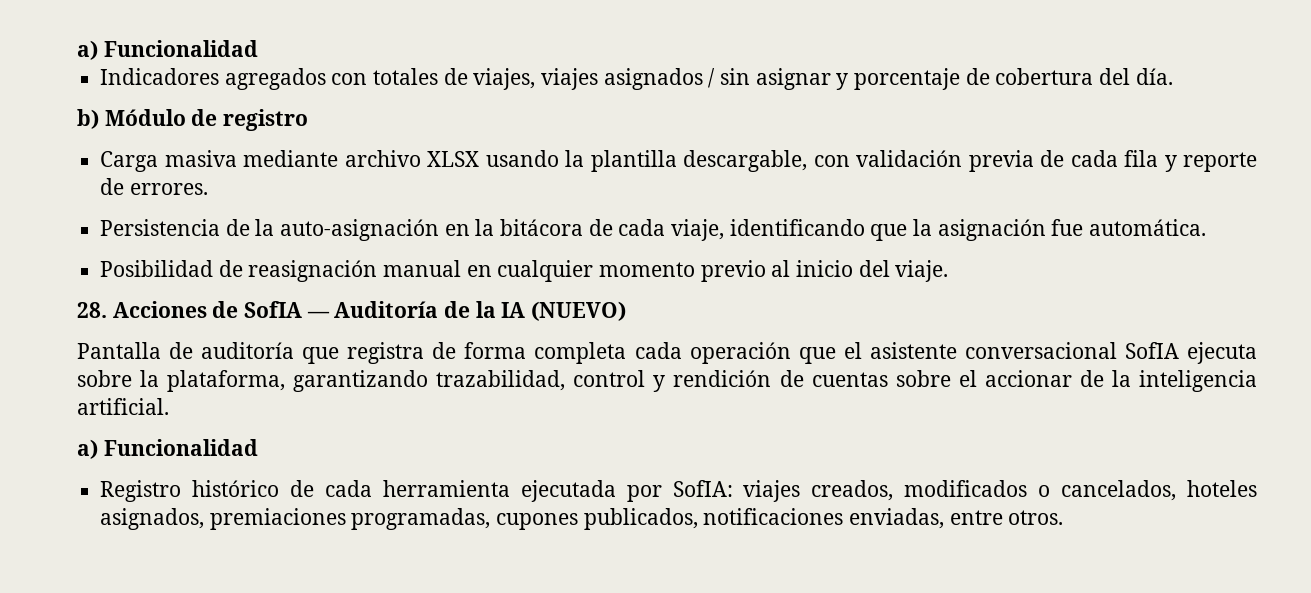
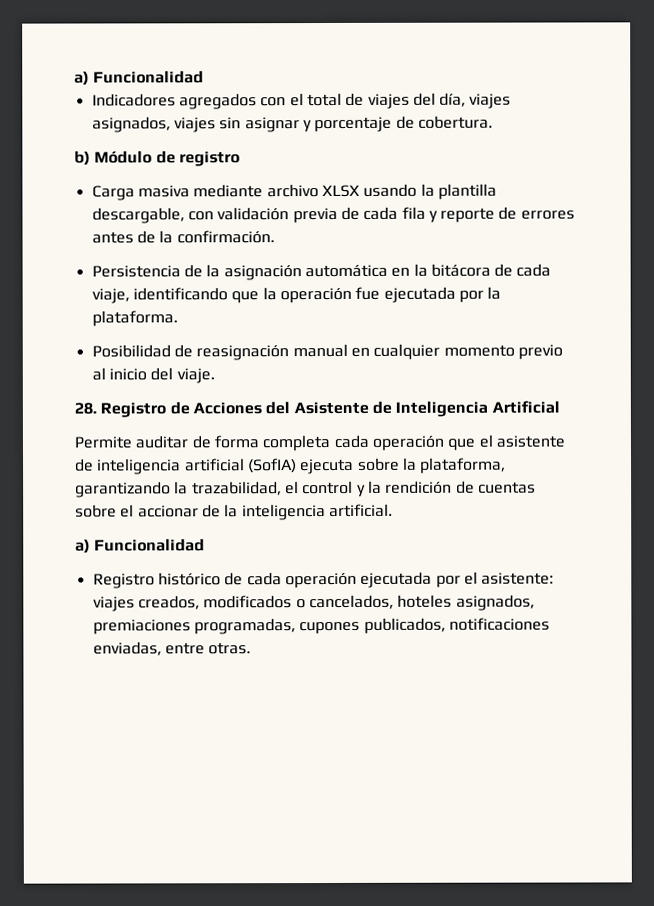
- Indicadores agregados con totales de viajes, viajes asignados / sin asignar y porcentaje de cobertura del día.
+ Indicadores agregados con el total de viajes del día, viajes asignados, viajes sin asignar y porcentaje de cobertura.
- Carga masiva mediante archivo XLSX usando la plantilla descargable, con validación previa de cada fila y reporte de errores.
+ Carga masiva mediante archivo XLSX usando la plantilla descargable, con validación previa de cada fila y reporte de errores antes de la confirmación.
- Persistencia de la auto-asignación en la bitácora de cada viaje, identificando que la asignación fue automática.
+ Persistencia de la asignación automática en la bitácora de cada viaje, identificando que la operación fue ejecutada por la plataforma.
- 28. Acciones de SofIA — Auditoría de la IA (NUEVO)
- Pantalla de auditoría que registra de forma completa cada operación que el asistente conversacional SofIA ejecuta sobre la plataforma, garantizando trazabilidad, control y rendición de cuentas sobre el accionar de la inteligencia artificial.
+ 28. Registro de Acciones del Asistente de Inteligencia Artificial
+ Permite auditar de forma completa cada operación que el asistente de inteligencia artificial (SofIA) ejecuta sobre la plataforma, garantizando la trazabilidad, el control y la rendición de cuentas sobre el accionar de la inteligencia artificial.
- Registro histórico de cada herramienta ejecutada por SofIA: viajes creados, modificados o cancelados, hoteles asignados, premiaciones programadas, cupones publicados, notificaciones enviadas, entre otros.
+ Registro histórico de cada operación ejecutada por el asistente: viajes creados, modificados o cancelados, hoteles asignados, premiaciones programadas, cupones publicados, notificaciones enviadas, entre otras.

